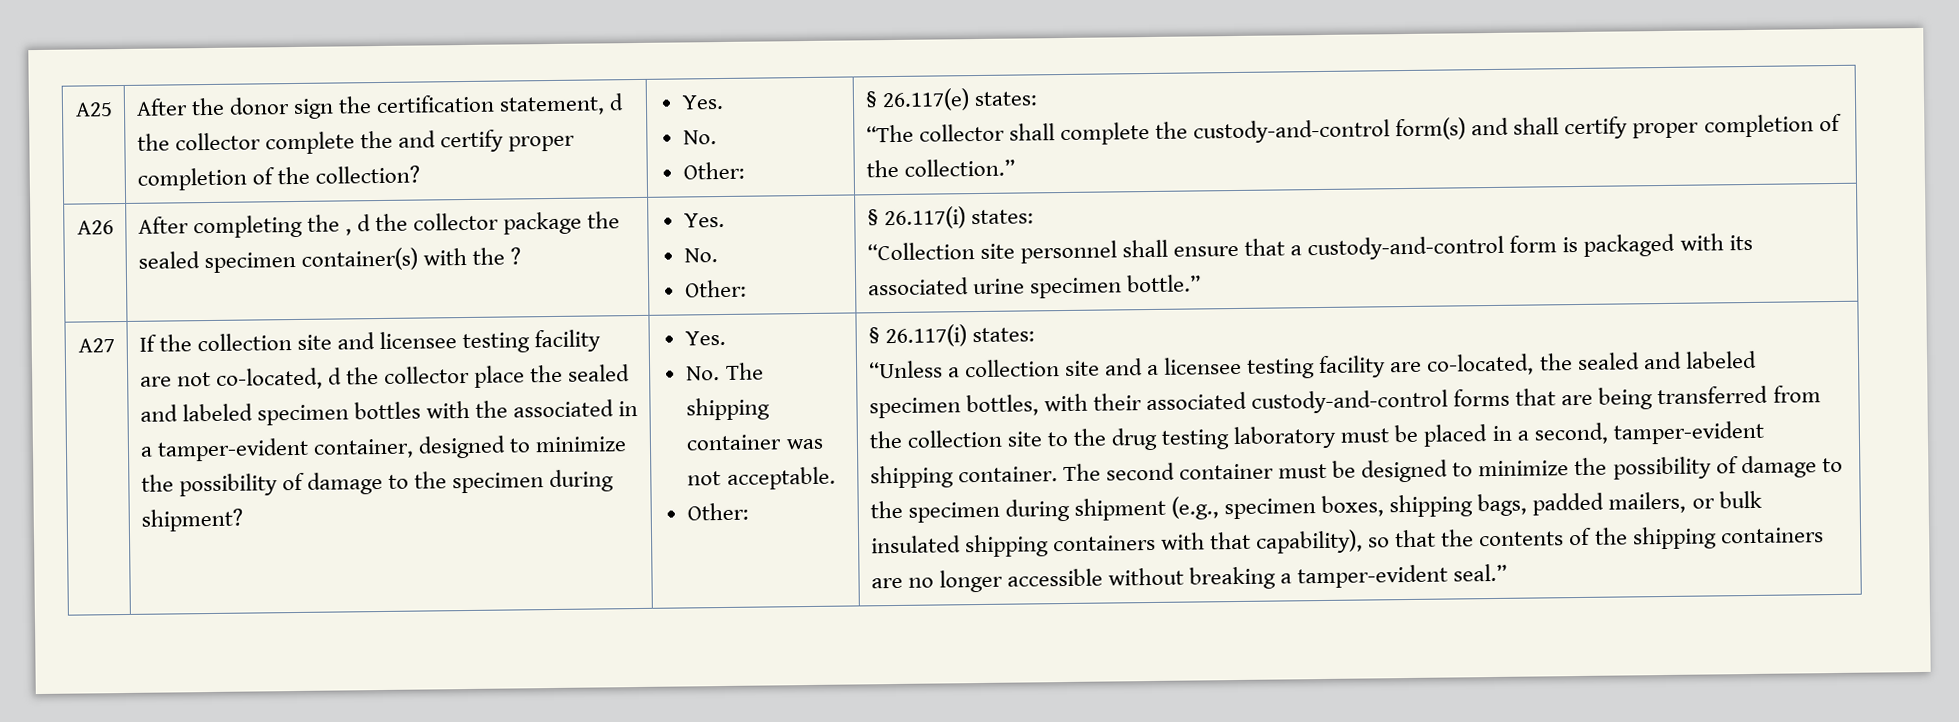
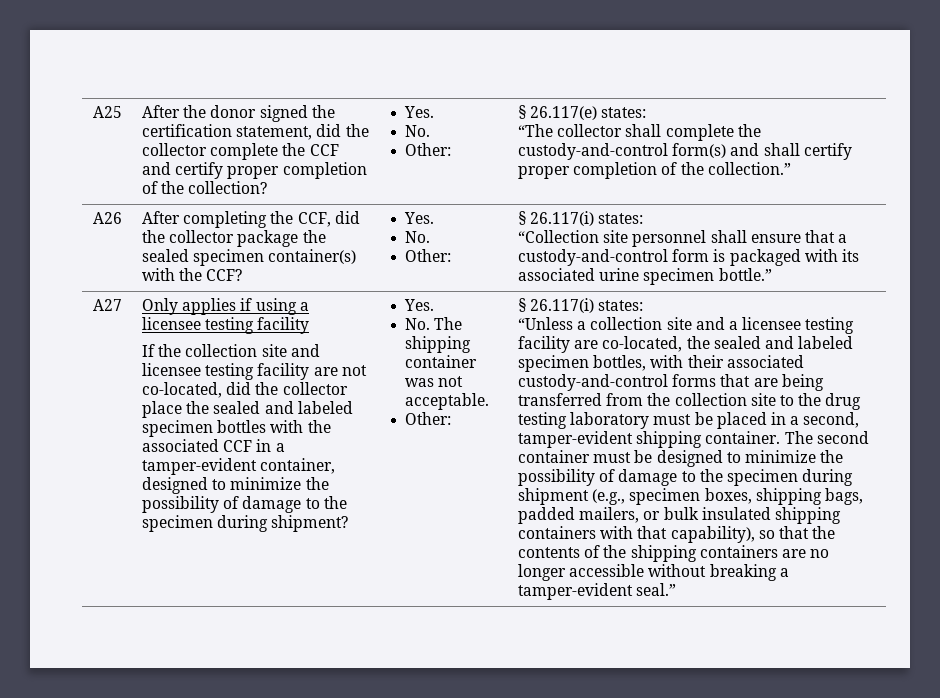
- After the donor sign the certification statement, d the collector complete the and certify proper completion of the collection?
+ After the donor signed the certification statement, did the collector complete the CCF and certify proper completion of the collection?
- A26 | After completing the , d the collector package the sealed specimen container(s) with the ? | Yes.
+ A26 | After completing the CCF, did the collector package the sealed specimen container(s) with the CCF? | Yes.
+ Only applies if using a licensee testing facility
- If the collection site and licensee testing facility are not co-located, d the collector place the sealed and labeled specimen bottles with the associated in a tamper-evident container, designed to minimize the possibility of damage to the specimen during shipment?
+ If the collection site and licensee testing facility are not co-located, did the collector place the sealed and labeled specimen bottles with the associated CCF in a tamper-evident container, designed to minimize the possibility of damage to the specimen during shipment?

